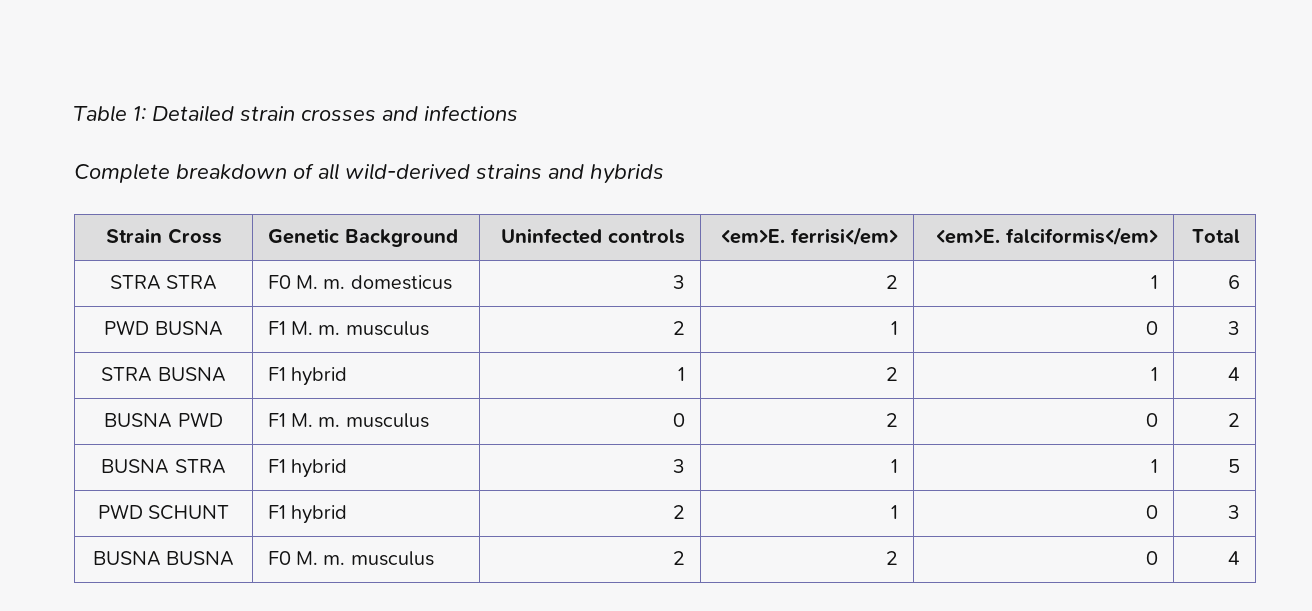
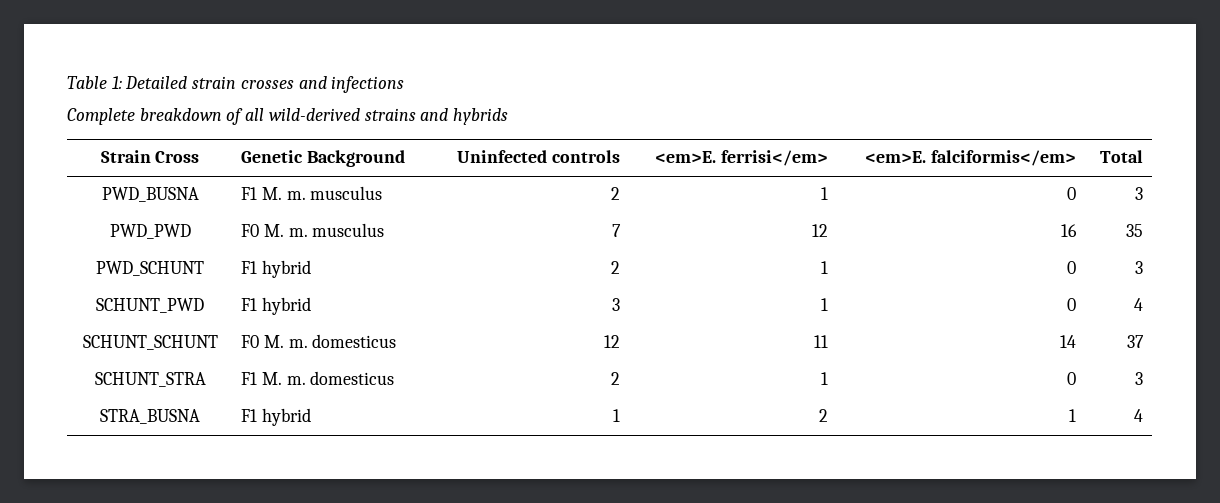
- STRA STRA | F0 M. m. domesticus | 3 | 2 | 1 | 6
- PWD BUSNA | F1 M. m. musculus | 2 | 1 | 0 | 3
+ PWD_BUSNA | F1 M. m. musculus | 2 | 1 | 0 | 3
- STRA BUSNA | F1 hybrid | 1 | 2 | 1 | 4
- BUSNA PWD | F1 M. m. musculus | 0 | 2 | 0 | 2
- BUSNA STRA | F1 hybrid | 3 | 1 | 1 | 5
- PWD SCHUNT | F1 hybrid | 2 | 1 | 0 | 3
+ PWD_PWD | F0 M. m. musculus | 7 | 12 | 16 | 35
+ PWD_SCHUNT | F1 hybrid | 2 | 1 | 0 | 3
- BUSNA BUSNA | F0 M. m. musculus | 2 | 2 | 0 | 4
+ SCHUNT_PWD | F1 hybrid | 3 | 1 | 0 | 4
+ SCHUNT_SCHUNT | F0 M. m. domesticus | 12 | 11 | 14 | 37
+ SCHUNT_STRA | F1 M. m. domesticus | 2 | 1 | 0 | 3
+ STRA_BUSNA | F1 hybrid | 1 | 2 | 1 | 4

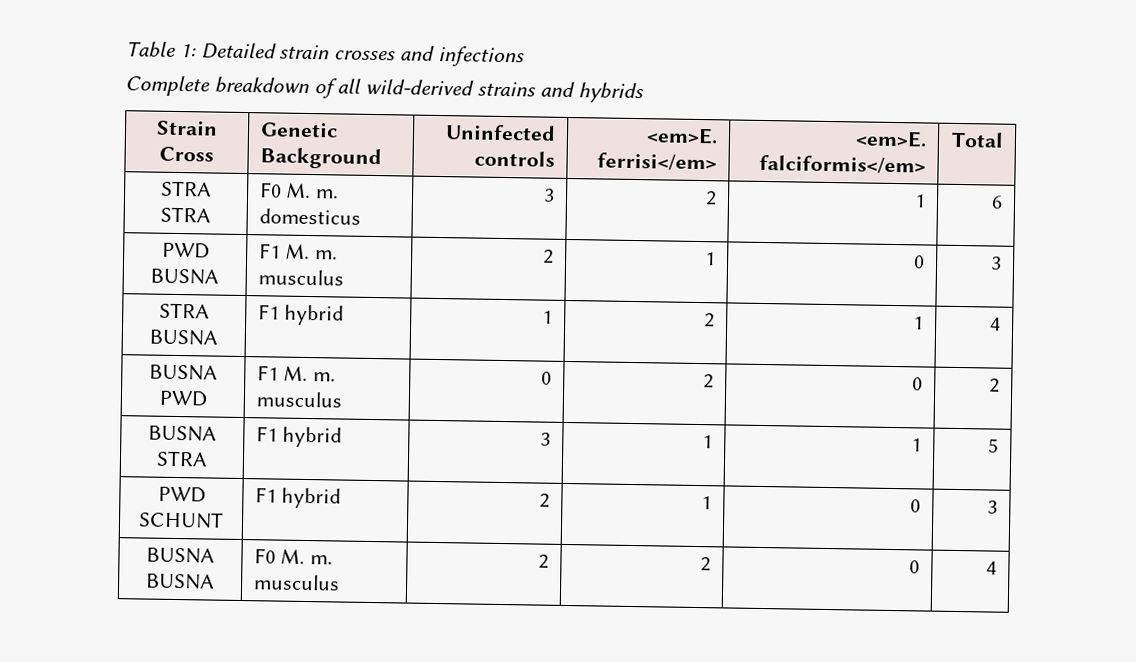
- PWD_BUSNA | F1 M. m. musculus | 2 | 1 | 0 | 3
+ STRA STRA | F0 M. m. domesticus | 3 | 2 | 1 | 6
+ PWD BUSNA | F1 M. m. musculus | 2 | 1 | 0 | 3
- PWD_PWD | F0 M. m. musculus | 7 | 12 | 16 | 35
- PWD_SCHUNT | F1 hybrid | 2 | 1 | 0 | 3
+ STRA BUSNA | F1 hybrid | 1 | 2 | 1 | 4
+ BUSNA PWD | F1 M. m. musculus | 0 | 2 | 0 | 2
+ BUSNA STRA | F1 hybrid | 3 | 1 | 1 | 5
+ PWD SCHUNT | F1 hybrid | 2 | 1 | 0 | 3
- SCHUNT_PWD | F1 hybrid | 3 | 1 | 0 | 4
- SCHUNT_SCHUNT | F0 M. m. domesticus | 12 | 11 | 14 | 37
- SCHUNT_STRA | F1 M. m. domesticus | 2 | 1 | 0 | 3
- STRA_BUSNA | F1 hybrid | 1 | 2 | 1 | 4
+ BUSNA BUSNA | F0 M. m. musculus | 2 | 2 | 0 | 4

